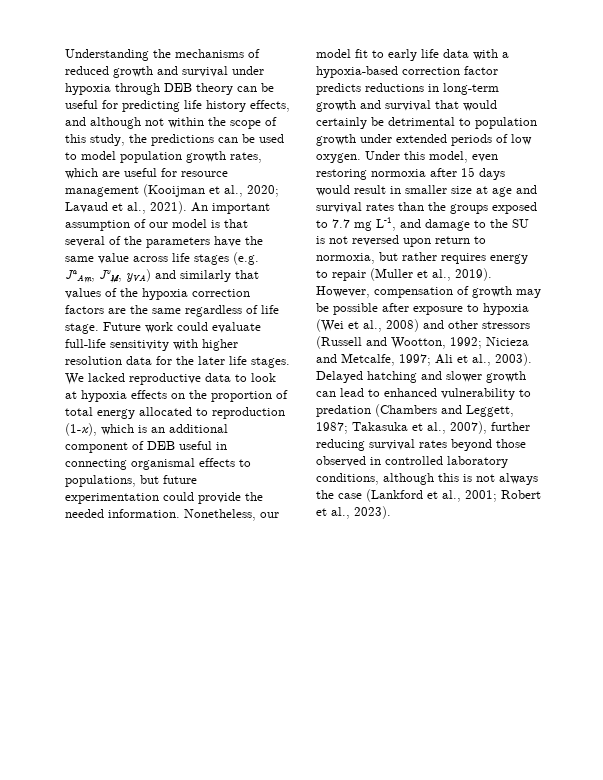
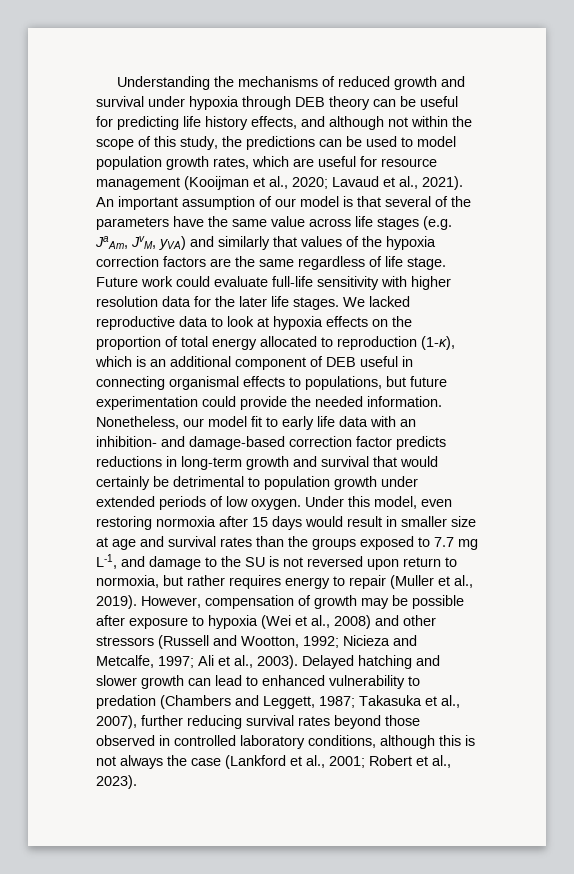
- Nonetheless, our model fit to early life data with a hypoxia-based correction factor predicts reductions in long-term growth and survival that would certainly be detrimental to population growth under extended periods of low oxygen.
+ Nonetheless, our model fit to early life data with an inhibition- and damage-based correction factor predicts reductions in long-term growth and survival that would certainly be detrimental to population growth under extended periods of low oxygen.

